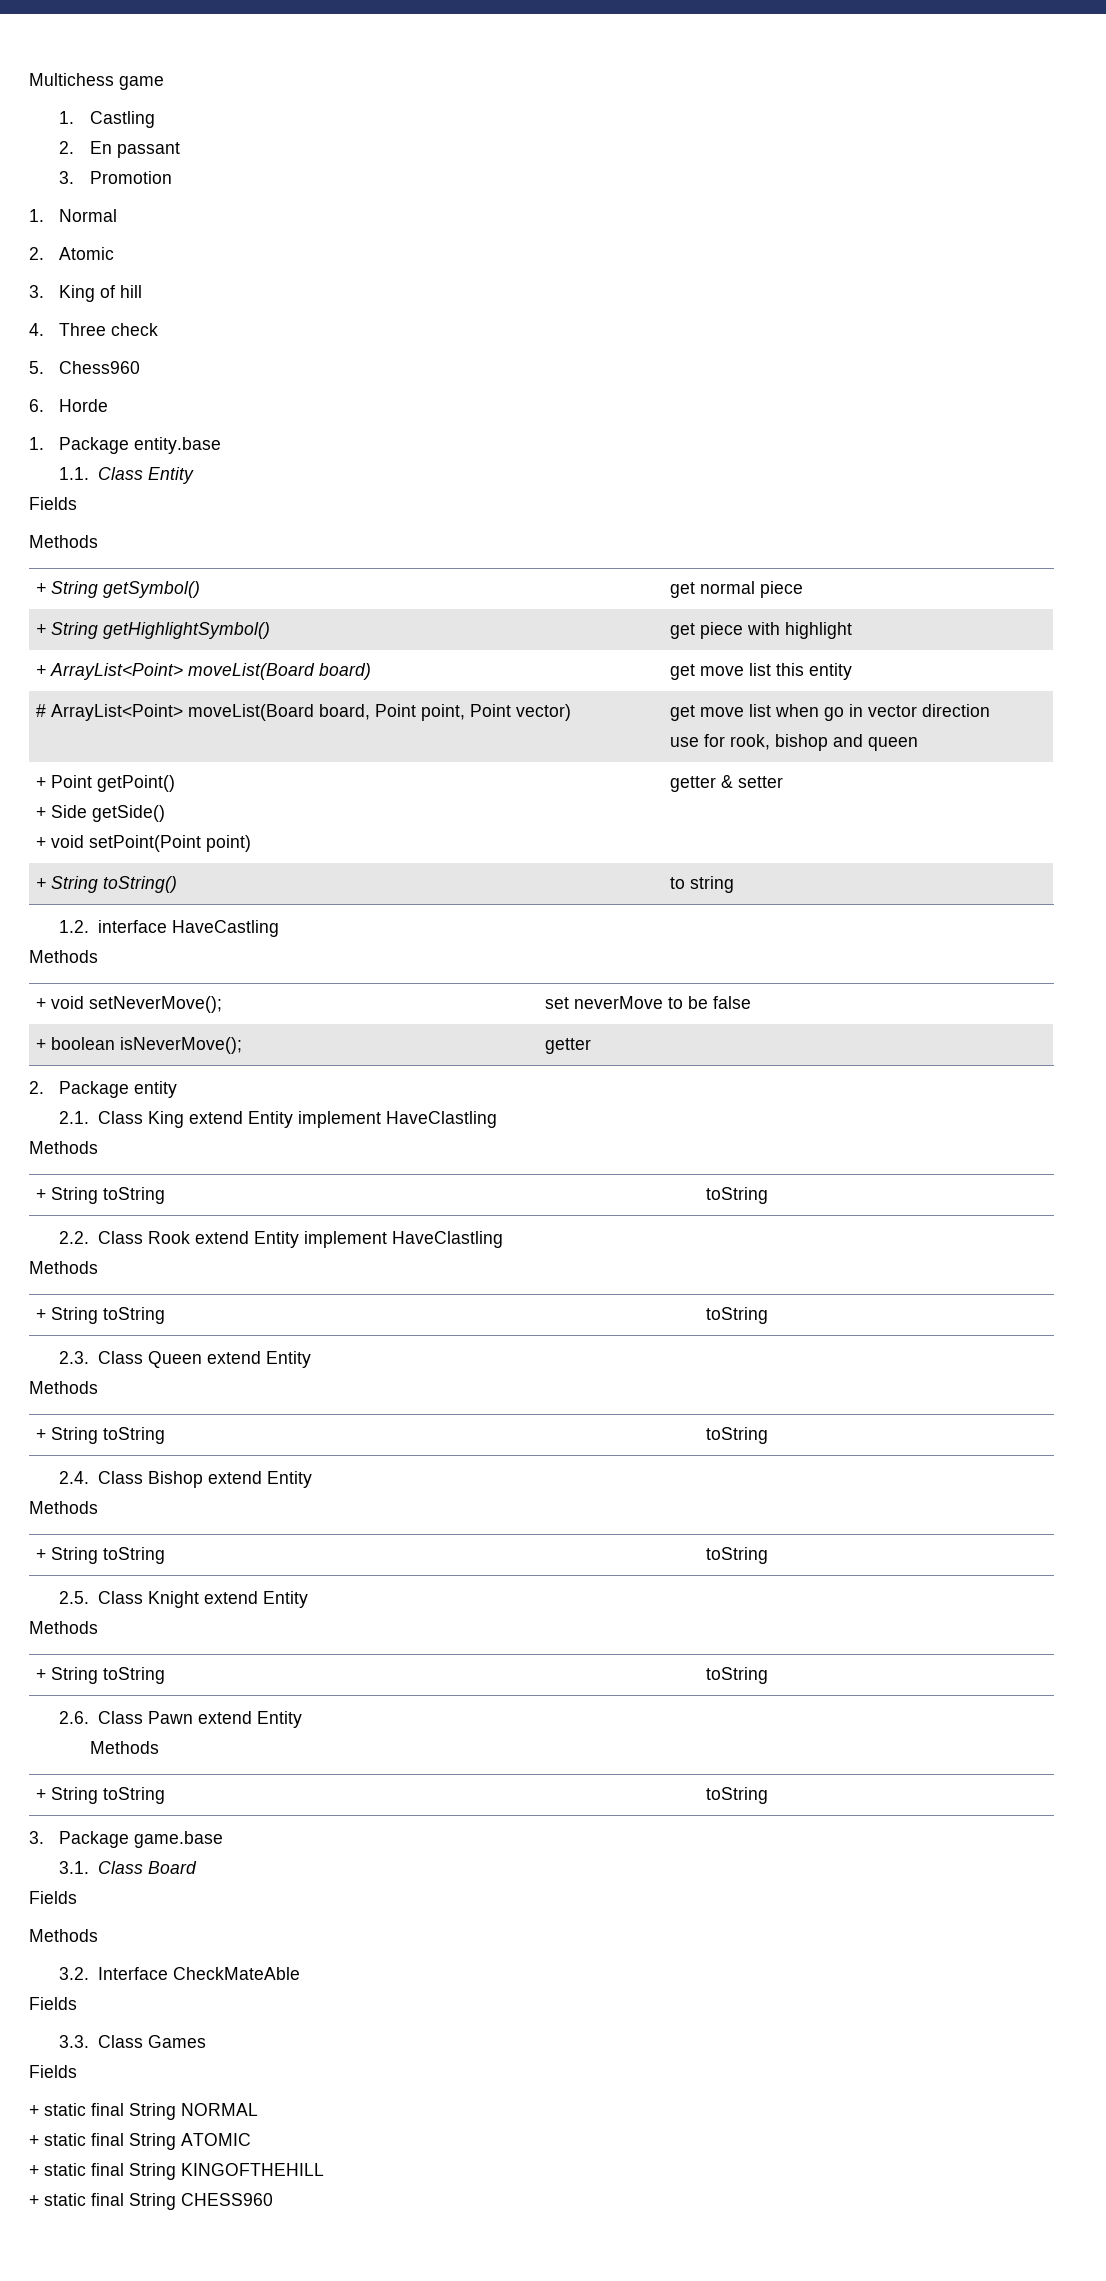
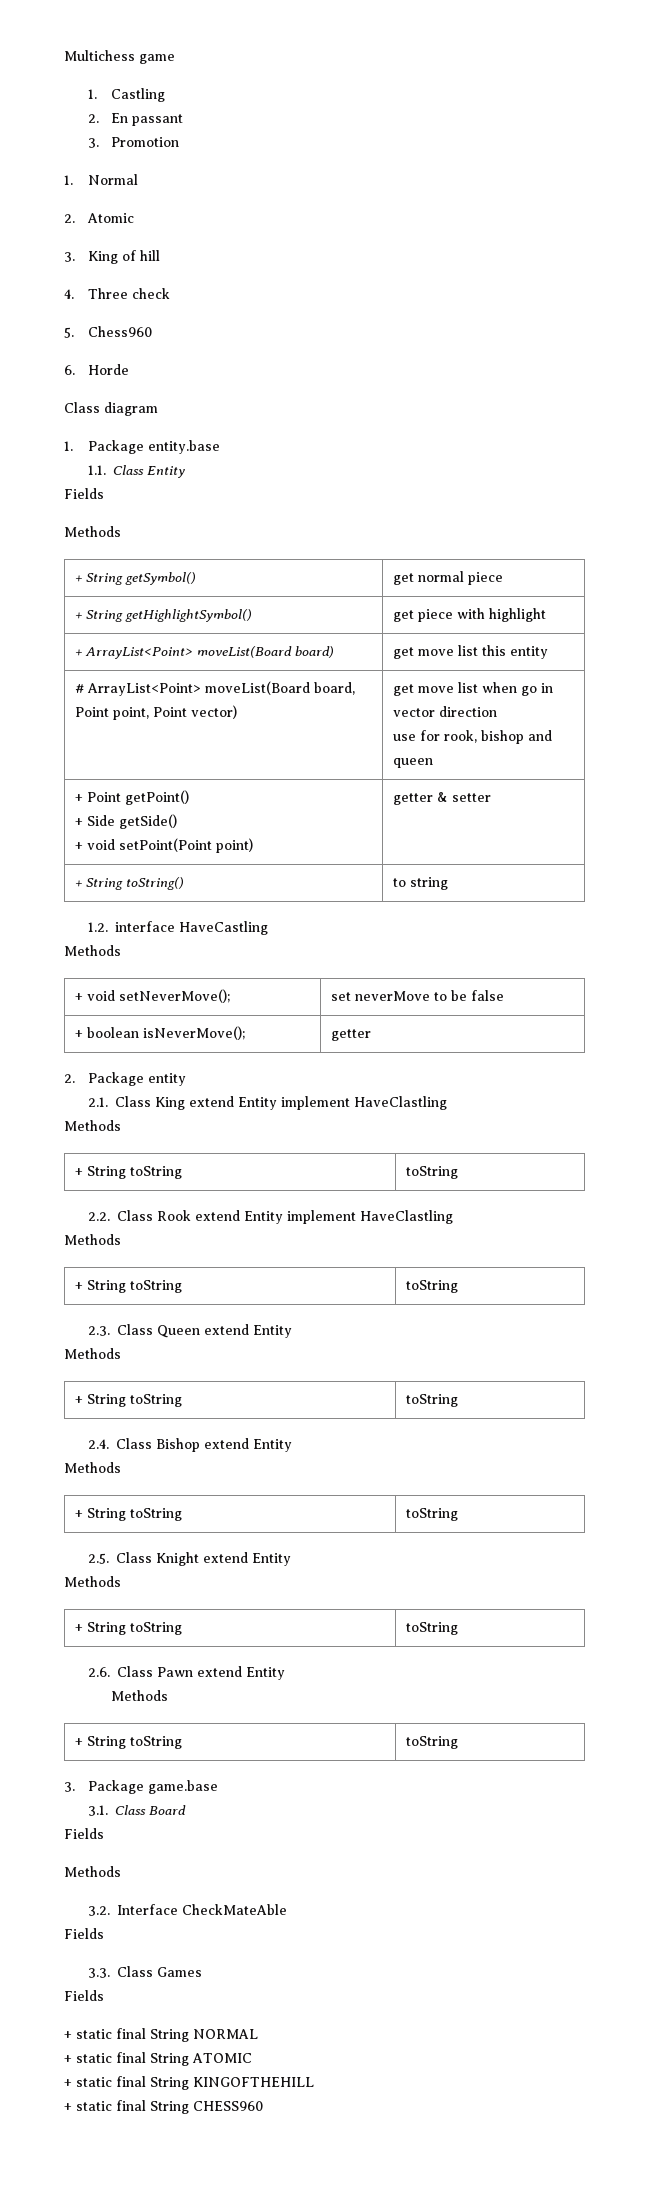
+ Class diagram

